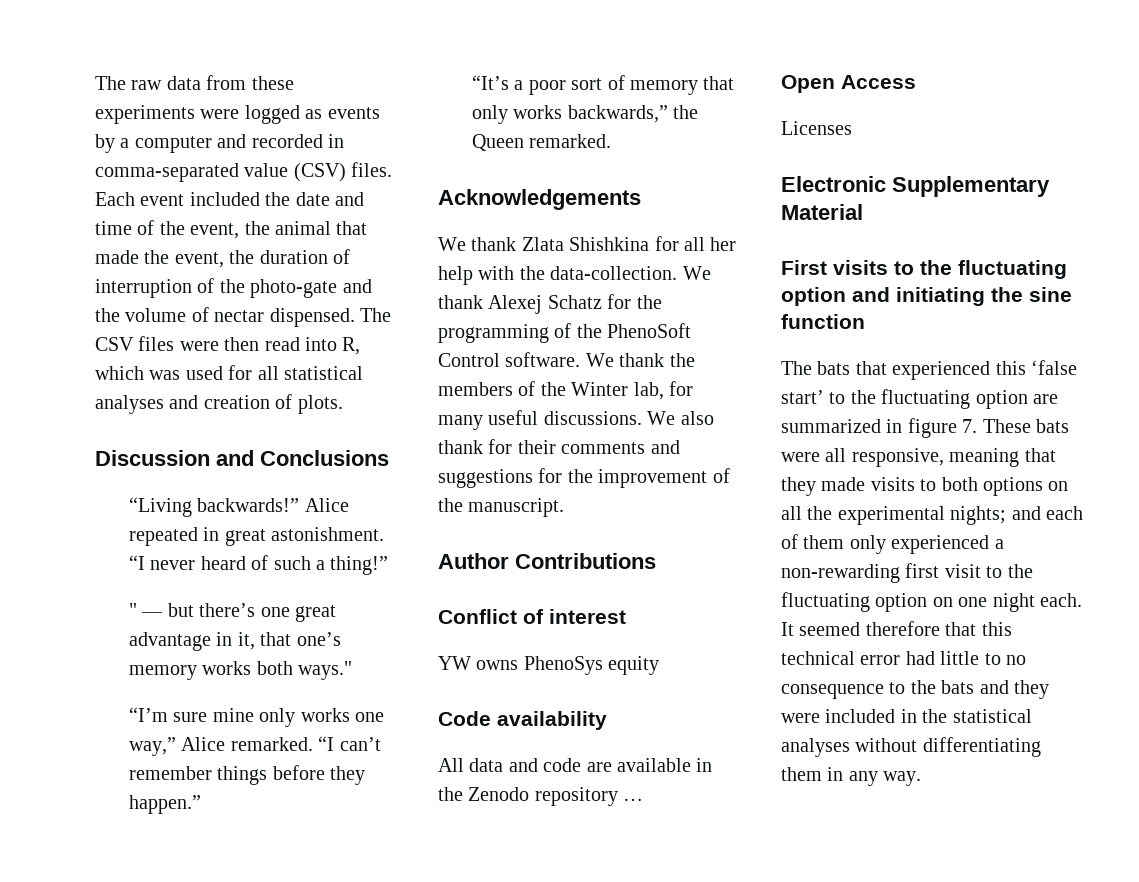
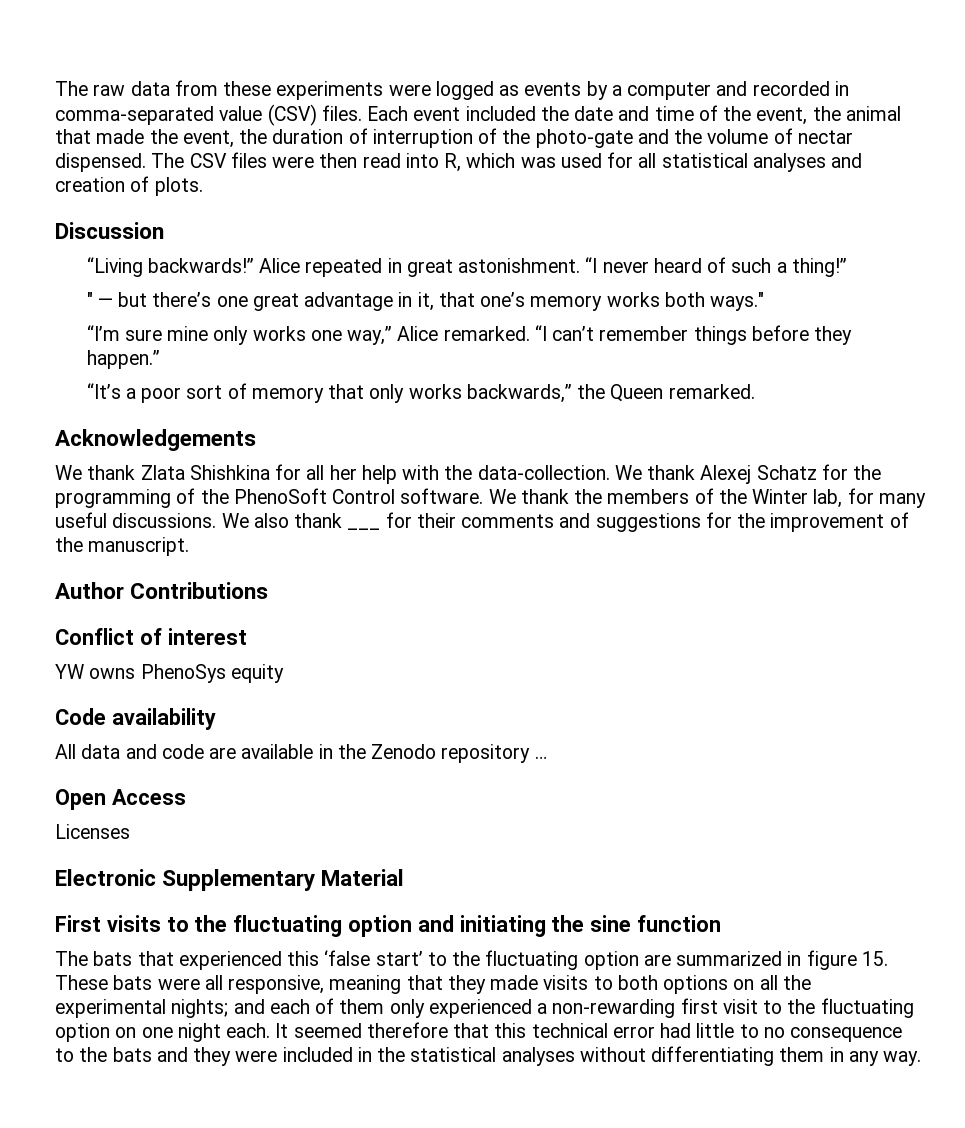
- Discussion and Conclusions
+ Discussion
- We also thank for their comments and suggestions for the improvement of the manuscript.
+ We also thank ___ for their comments and suggestions for the improvement of the manuscript.
- The bats that experienced this ‘false start’ to the fluctuating option are summarized in figure 7. These bats were all responsive, meaning that they made visits to both options on all the experimental nights; and each of them only experienced a non-rewarding first visit to the fluctuating option on one night each.
+ The bats that experienced this ‘false start’ to the fluctuating option are summarized in figure 15. These bats were all responsive, meaning that they made visits to both options on all the experimental nights; and each of them only experienced a non-rewarding first visit to the fluctuating option on one night each.

